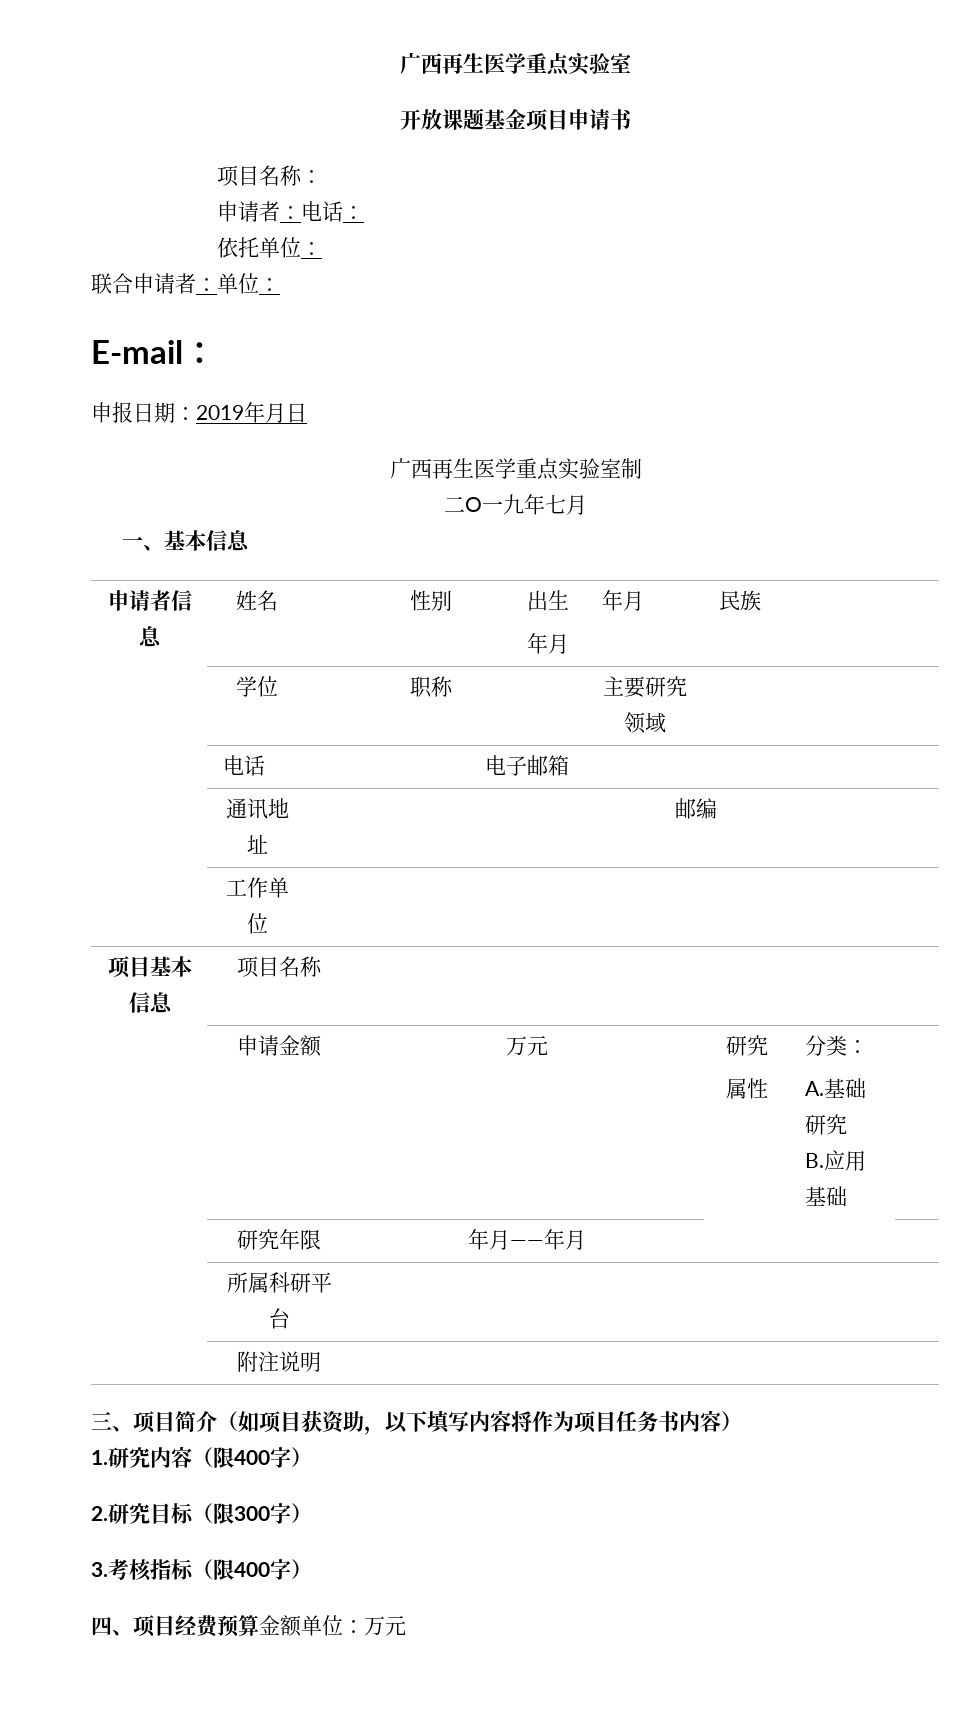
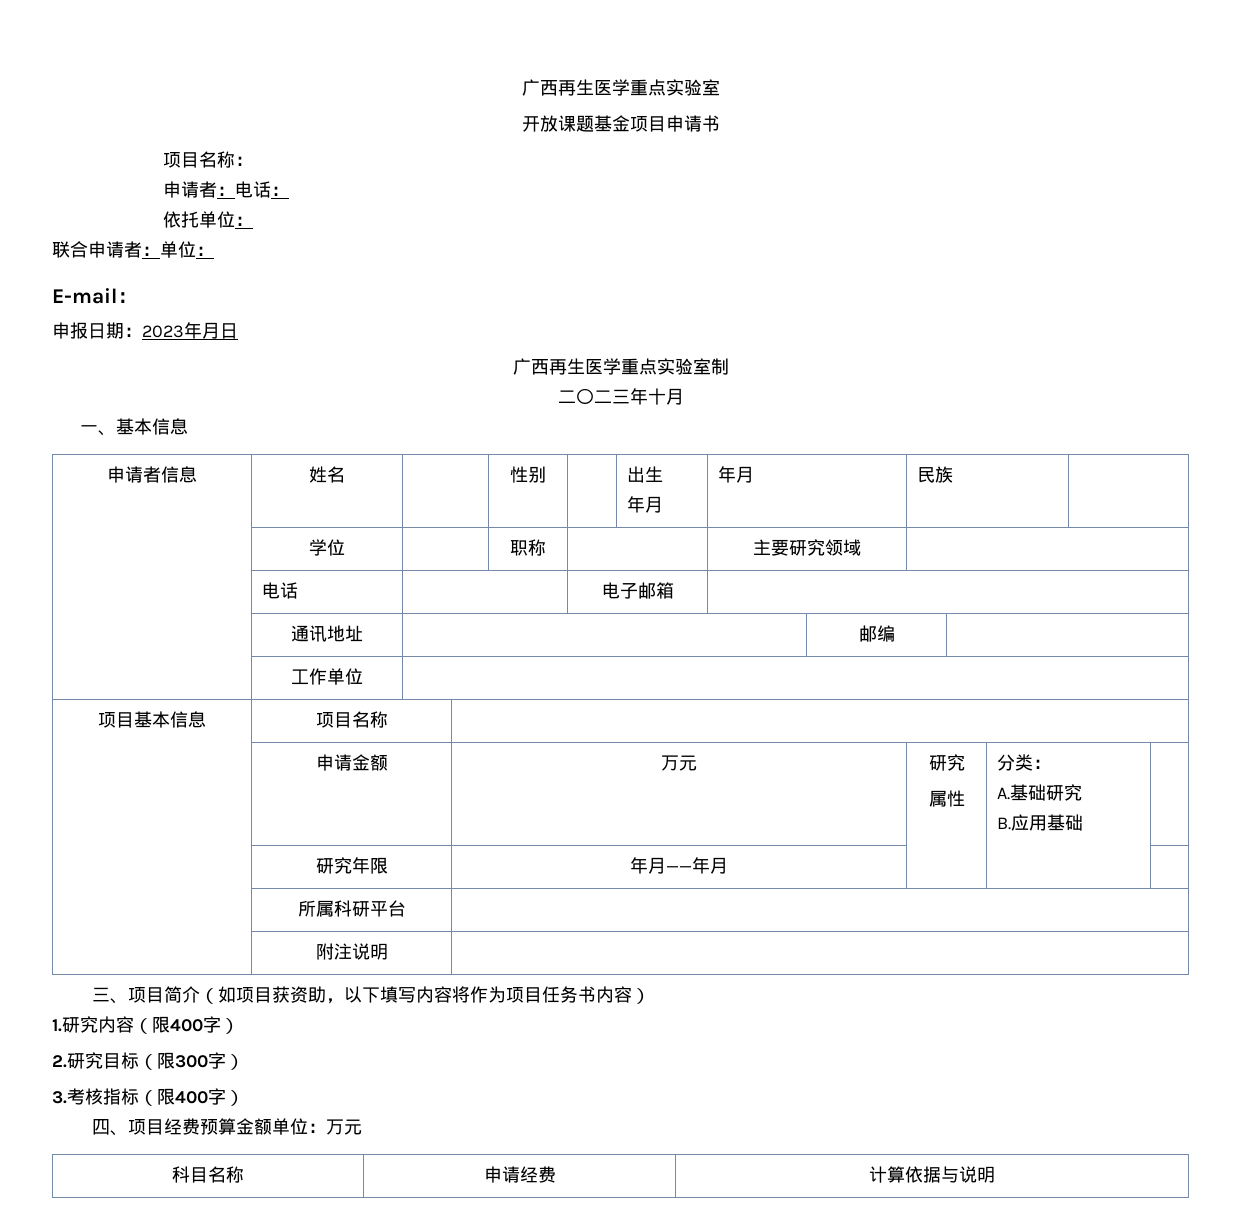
- 申报日期：2019年月日
+ 申报日期：2023年月日
- 二O一九年七月
+ 二〇二三年十月
+ 科目名称 | 申请经费 | 计算依据与说明

